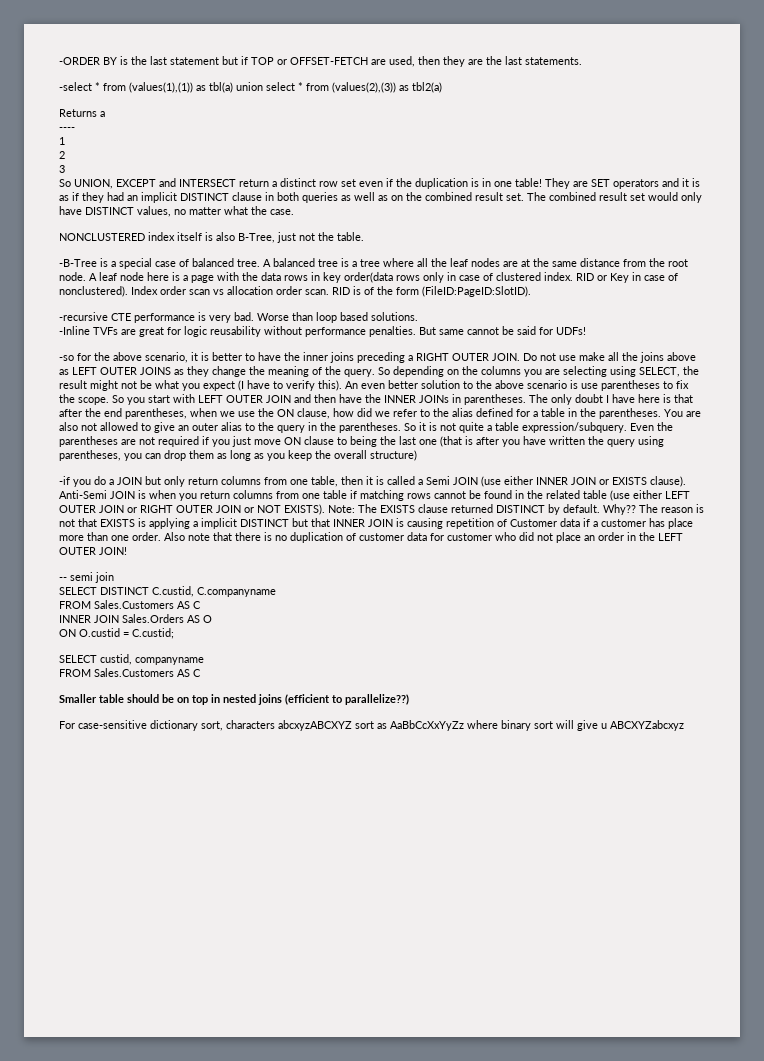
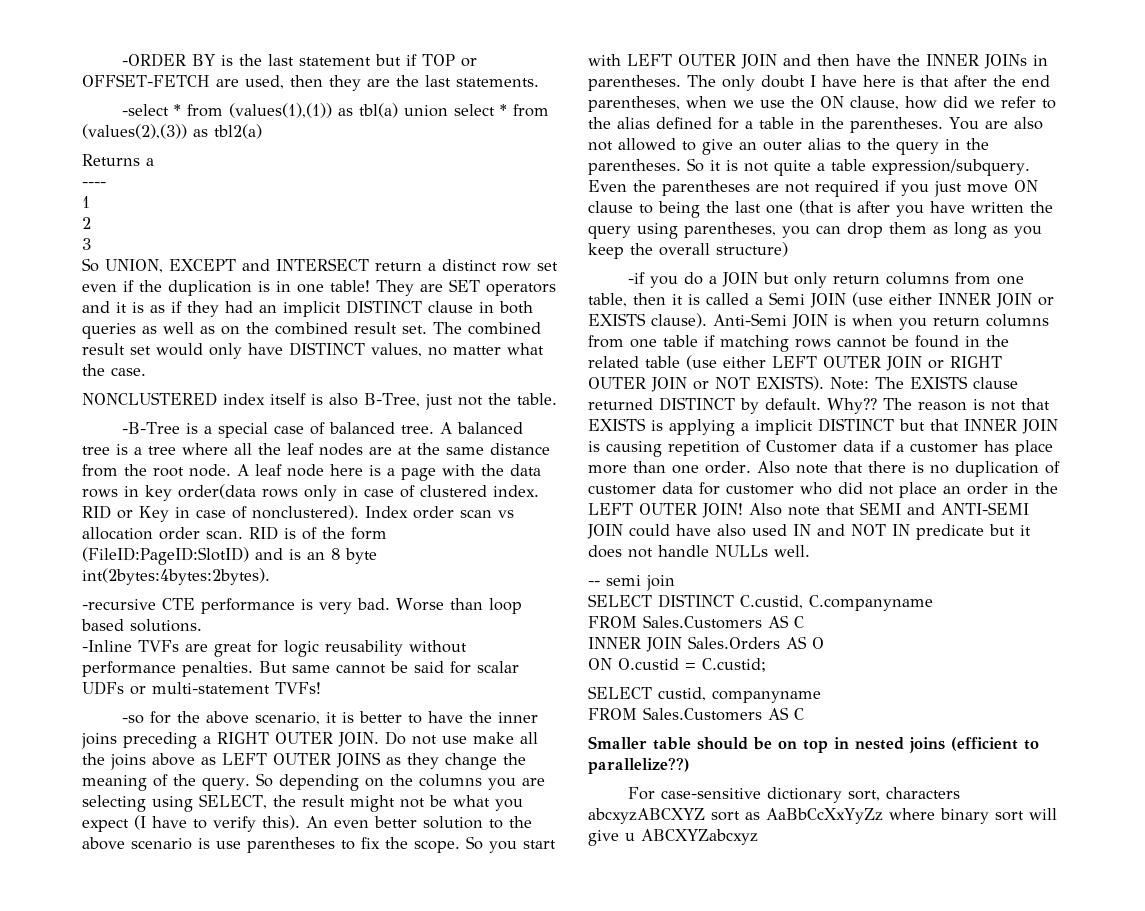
- RID is of the form (FileID:PageID:SlotID).
+ RID is of the form (FileID:PageID:SlotID) and is an 8 byte int(2bytes:4bytes:2bytes).
- But same cannot be said for UDFs!
+ But same cannot be said for scalar UDFs or multi-statement TVFs!
+ Also note that SEMI and ANTI-SEMI JOIN could have also used IN and NOT IN predicate but it does not handle NULLs well.

